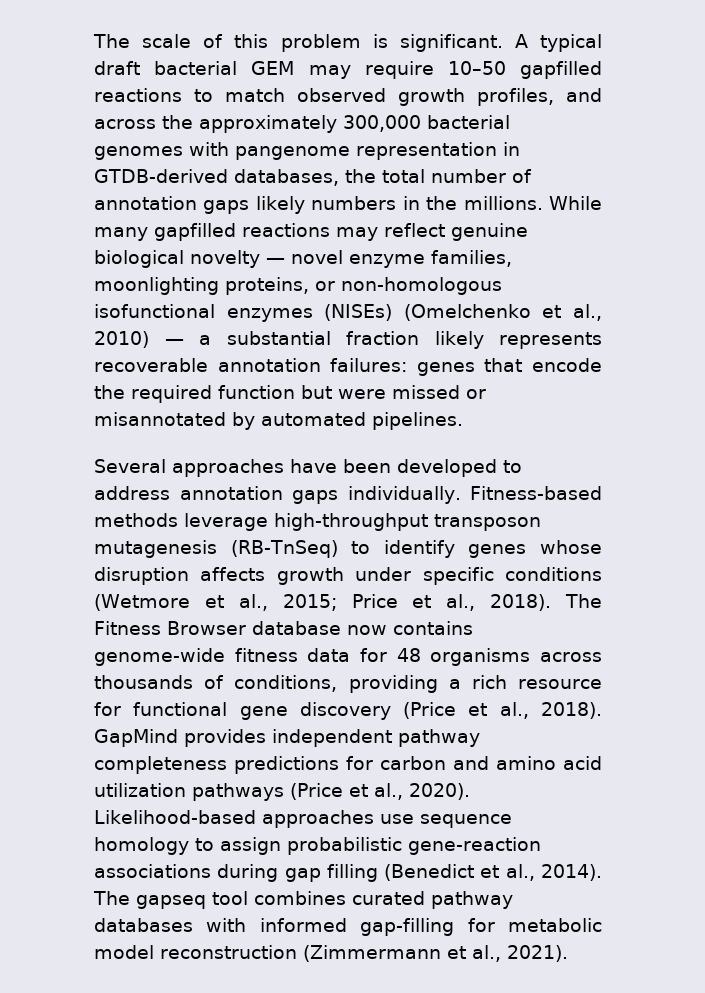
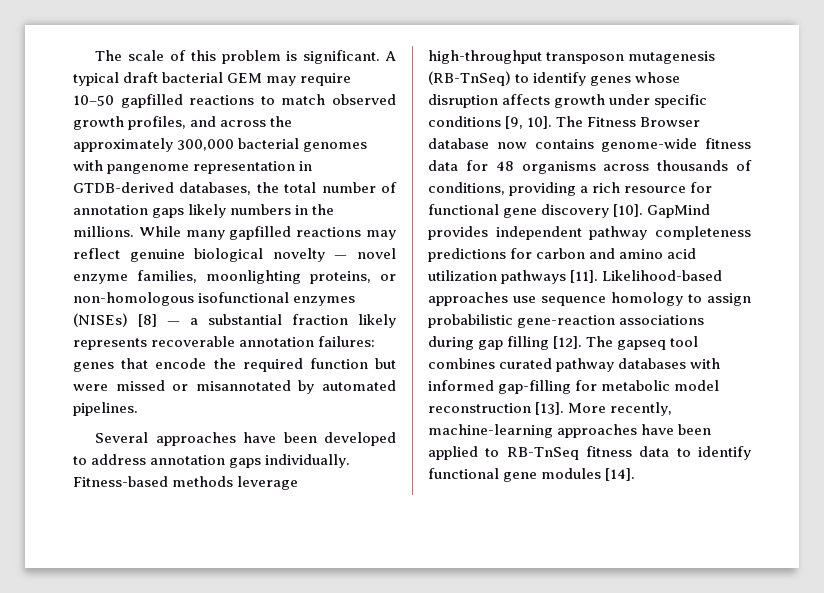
- While many gapfilled reactions may reflect genuine biological novelty — novel enzyme families, moonlighting proteins, or non-homologous isofunctional enzymes (NISEs) (Omelchenko et al., 2010) — a substantial fraction likely represents recoverable annotation failures: genes that encode the required function but were missed or misannotated by automated pipelines.
+ While many gapfilled reactions may reflect genuine biological novelty — novel enzyme families, moonlighting proteins, or non-homologous isofunctional enzymes (NISEs) [8] — a substantial fraction likely represents recoverable annotation failures: genes that encode the required function but were missed or misannotated by automated pipelines.
- Fitness-based methods leverage high-throughput transposon mutagenesis (RB-TnSeq) to identify genes whose disruption affects growth under specific conditions (Wetmore et al., 2015; Price et al., 2018).
+ Fitness-based methods leverage high-throughput transposon mutagenesis (RB-TnSeq) to identify genes whose disruption affects growth under specific conditions [9, 10].
- The Fitness Browser database now contains genome-wide fitness data for 48 organisms across thousands of conditions, providing a rich resource for functional gene discovery (Price et al., 2018).
+ The Fitness Browser database now contains genome-wide fitness data for 48 organisms across thousands of conditions, providing a rich resource for functional gene discovery [10].
- GapMind provides independent pathway completeness predictions for carbon and amino acid utilization pathways (Price et al., 2020).
+ GapMind provides independent pathway completeness predictions for carbon and amino acid utilization pathways [11].
- Likelihood-based approaches use sequence homology to assign probabilistic gene-reaction associations during gap filling (Benedict et al., 2014).
+ Likelihood-based approaches use sequence homology to assign probabilistic gene-reaction associations during gap filling [12].
- The gapseq tool combines curated pathway databases with informed gap-filling for metabolic model reconstruction (Zimmermann et al., 2021).
+ The gapseq tool combines curated pathway databases with informed gap-filling for metabolic model reconstruction [13]. More recently, machine-learning approaches have been applied to RB-TnSeq fitness data to identify functional gene modules [14].

